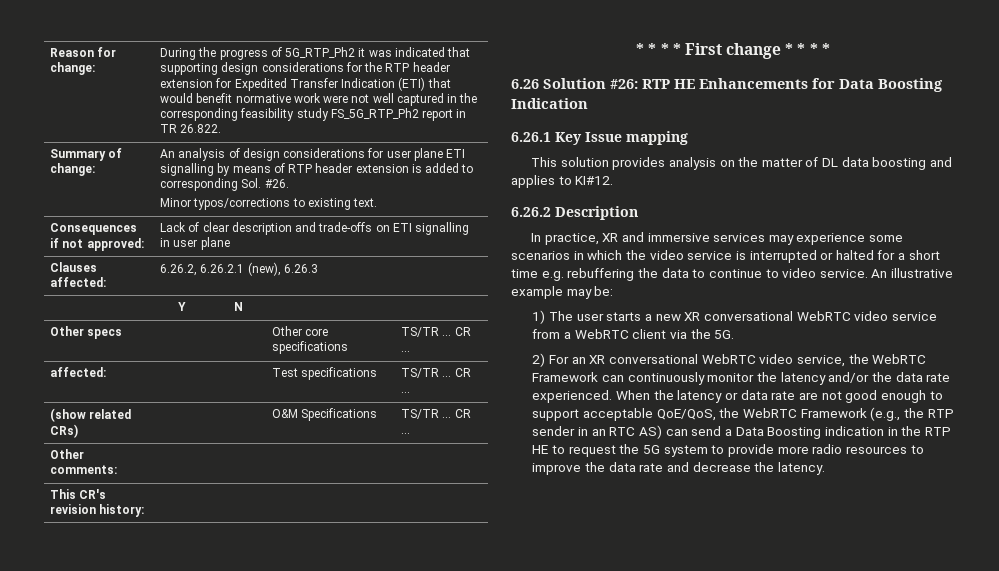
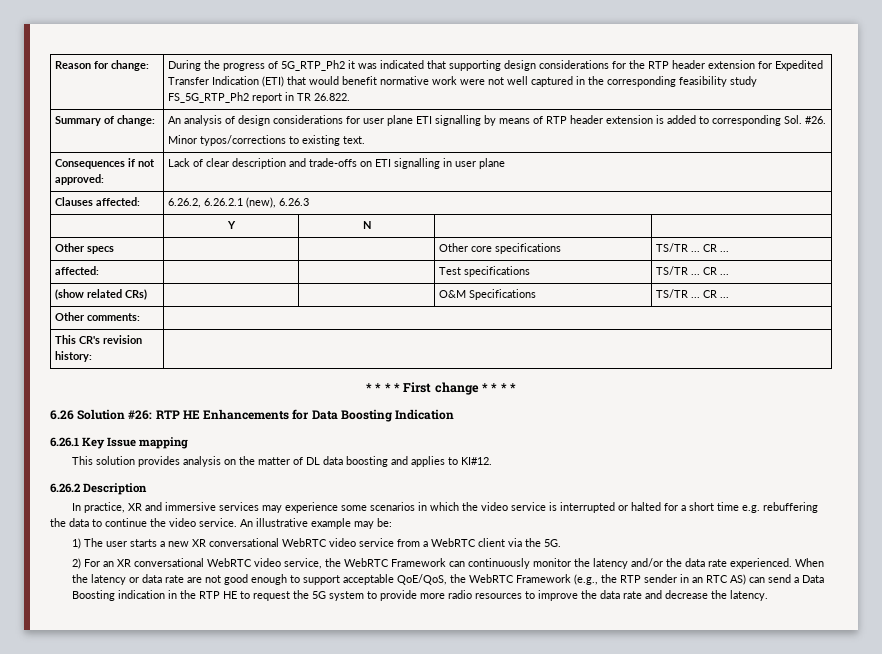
- In practice, XR and immersive services may experience some scenarios in which the video service is interrupted or halted for a short time e.g. rebuffering the data to continue to video service.
+ In practice, XR and immersive services may experience some scenarios in which the video service is interrupted or halted for a short time e.g. rebuffering the data to continue the video service.

